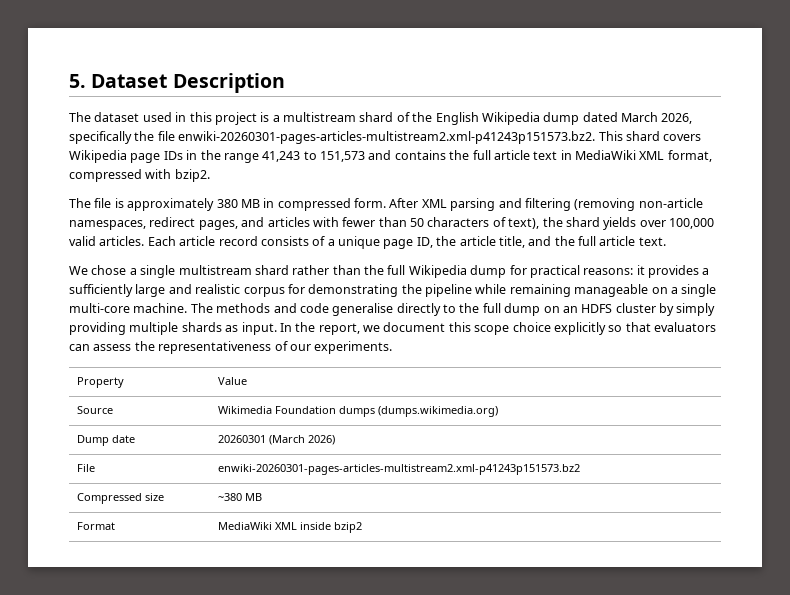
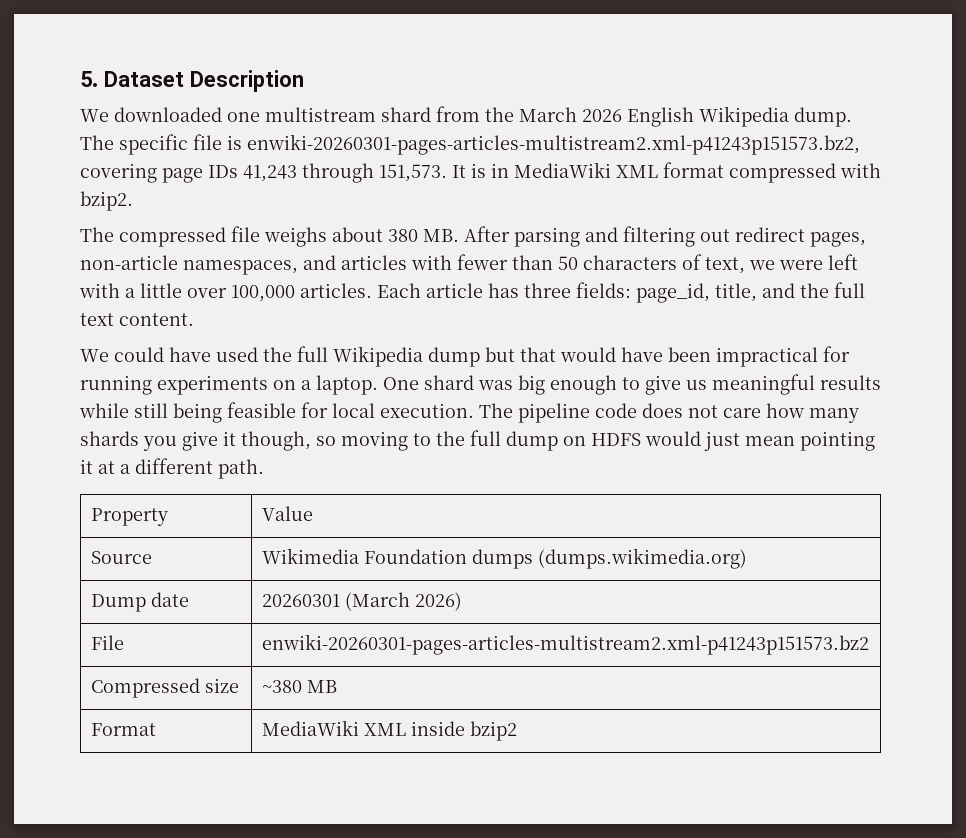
- The dataset used in this project is a multistream shard of the English Wikipedia dump dated March 2026, specifically the file enwiki-20260301-pages-articles-multistream2.xml-p41243p151573.bz2. This shard covers Wikipedia page IDs in the range 41,243 to 151,573 and contains the full article text in MediaWiki XML format, compressed with bzip2.
+ We downloaded one multistream shard from the March 2026 English Wikipedia dump. The specific file is enwiki-20260301-pages-articles-multistream2.xml-p41243p151573.bz2, covering page IDs 41,243 through 151,573. It is in MediaWiki XML format compressed with bzip2.
- The file is approximately 380 MB in compressed form. After XML parsing and filtering (removing non-article namespaces, redirect pages, and articles with fewer than 50 characters of text), the shard yields over 100,000 valid articles.
+ The compressed file weighs about 380 MB. After parsing and filtering out redirect pages, non-article namespaces, and articles with fewer than 50 characters of text, we were left with a little over 100,000 articles.
- Each article record consists of a unique page ID, the article title, and the full article text.
- We chose a single multistream shard rather than the full Wikipedia dump for practical reasons: it provides a sufficiently large and realistic corpus for demonstrating the pipeline while remaining manageable on a single multi-core machine. The methods and code generalise directly to the full dump on an HDFS cluster by simply providing multiple shards as input. In the report, we document this scope choice explicitly so that evaluators can assess the representativeness of our experiments.
+ Each article has three fields: page_id, title, and the full text content.
+ We could have used the full Wikipedia dump but that would have been impractical for running experiments on a laptop. One shard was big enough to give us meaningful results while still being feasible for local execution. The pipeline code does not care how many shards you give it though, so moving to the full dump on HDFS would just mean pointing it at a different path.

